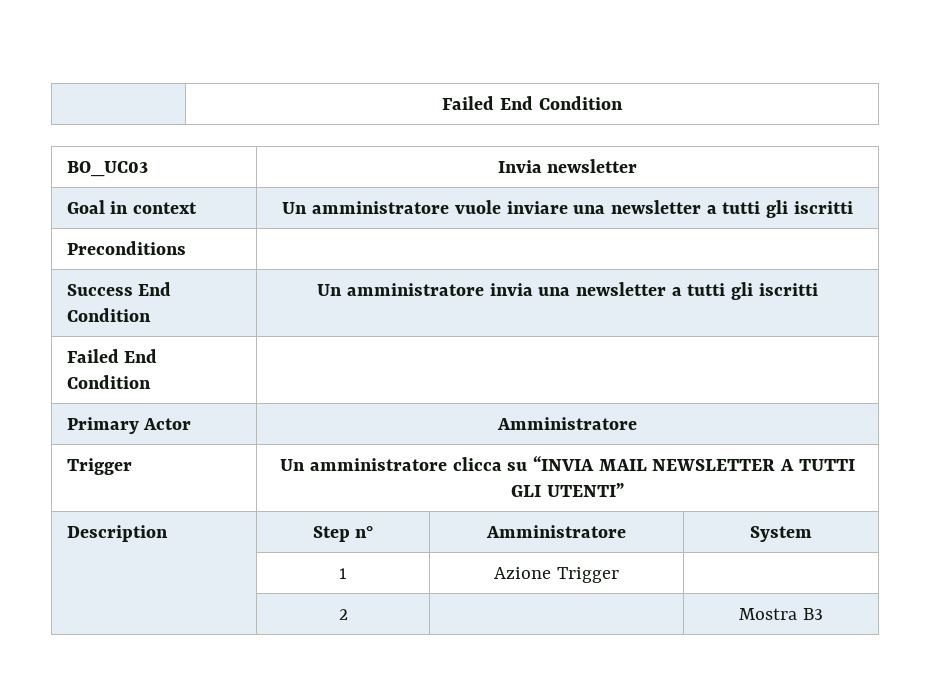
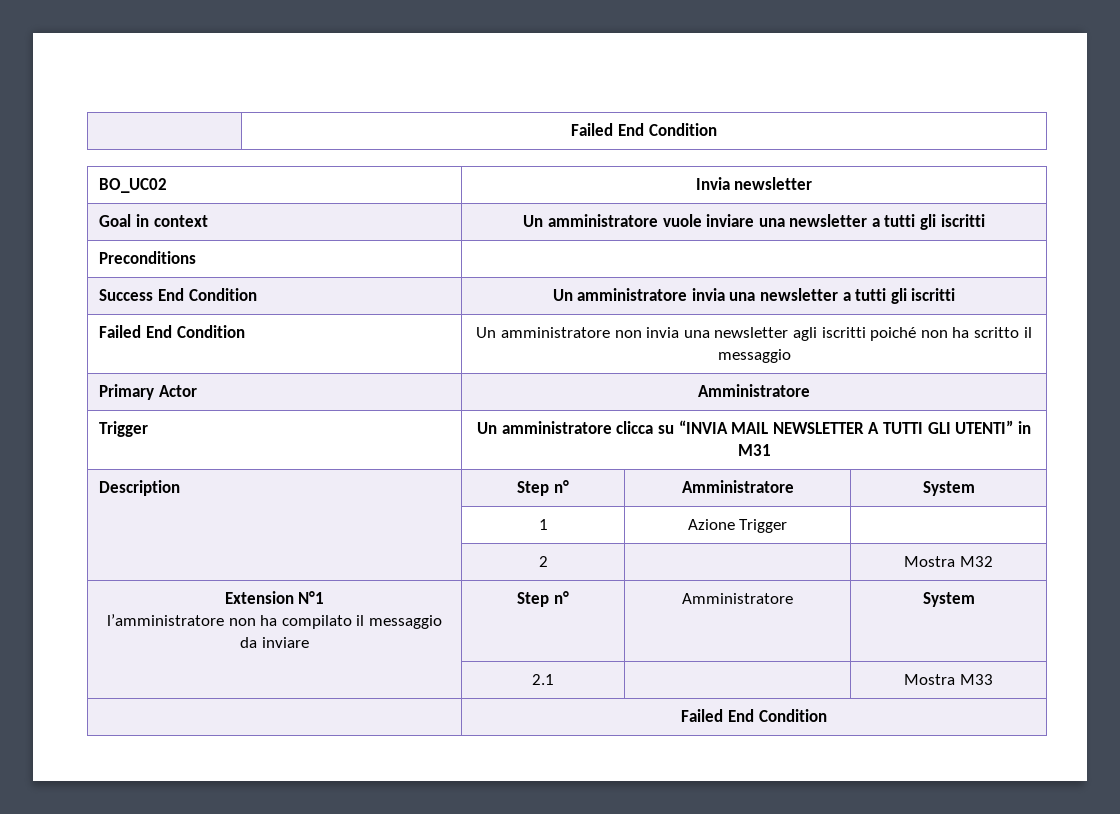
- BO_UC03 | Invia newsletter
+ BO_UC02 | Invia newsletter
- Failed End Condition |
+ Failed End Condition | Un amministratore non invia una newsletter agli iscritti poiché non ha scritto il messaggio
- Trigger | Un amministratore clicca su “INVIA MAIL NEWSLETTER A TUTTI GLI UTENTI”
+ Trigger | Un amministratore clicca su “INVIA MAIL NEWSLETTER A TUTTI GLI UTENTI” in M31
- | 2 | | Mostra B3
+ | 2 | | Mostra M32
+ Extension N°1
+ l’amministratore non ha compilato il messaggio da inviare | Step n° | Amministratore | System
+ | 2.1 | | Mostra M33
+ | Failed End Condition

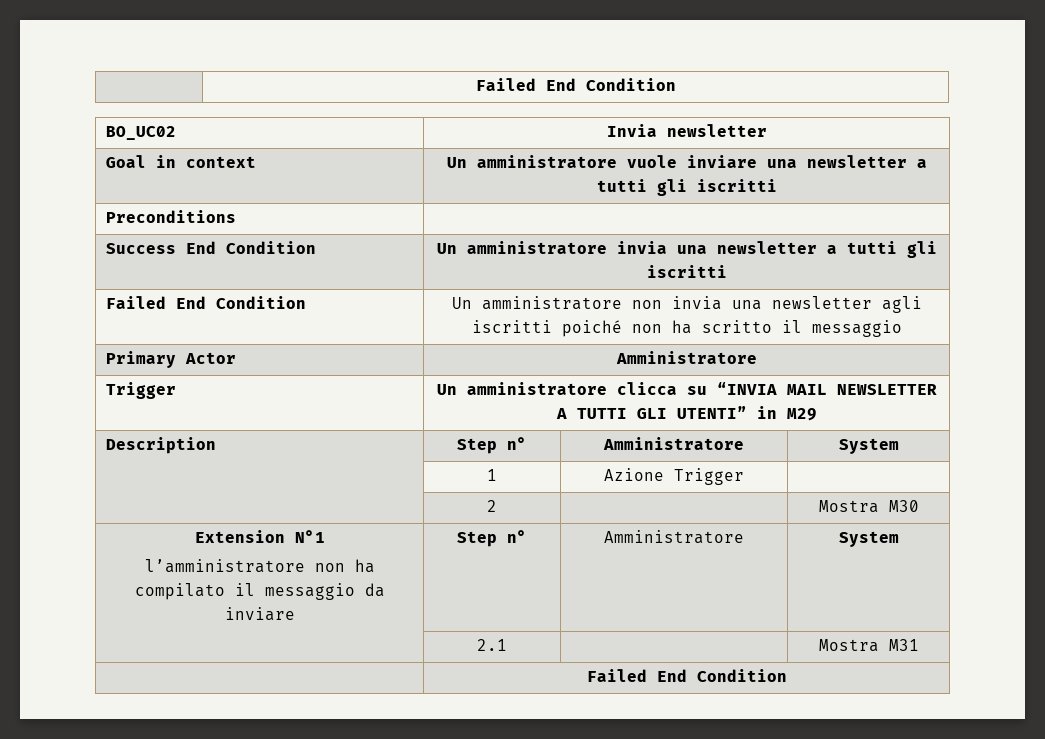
- Trigger | Un amministratore clicca su “INVIA MAIL NEWSLETTER A TUTTI GLI UTENTI” in M31
+ Trigger | Un amministratore clicca su “INVIA MAIL NEWSLETTER A TUTTI GLI UTENTI” in M29
- | 2 | | Mostra M32
+ | 2 | | Mostra M30
- | 2.1 | | Mostra M33
+ | 2.1 | | Mostra M31

